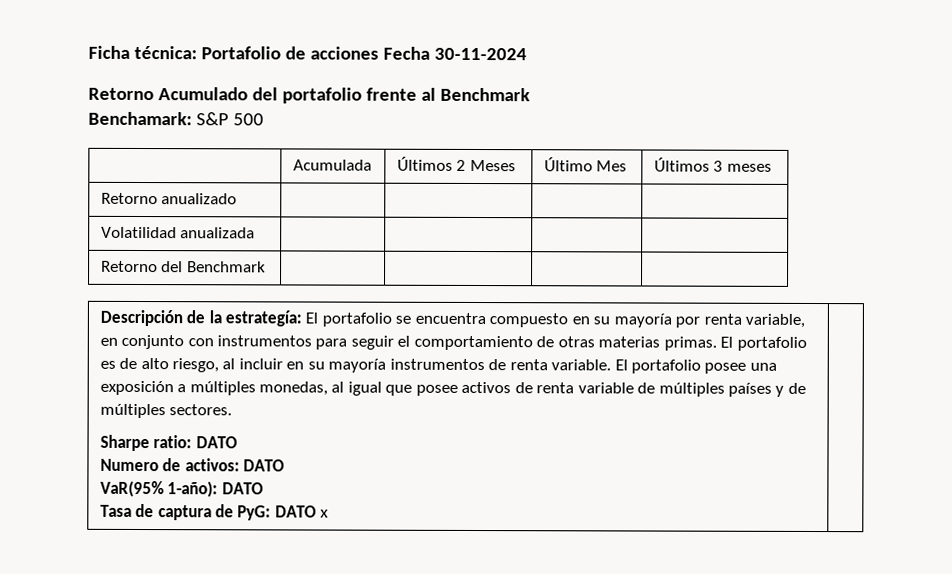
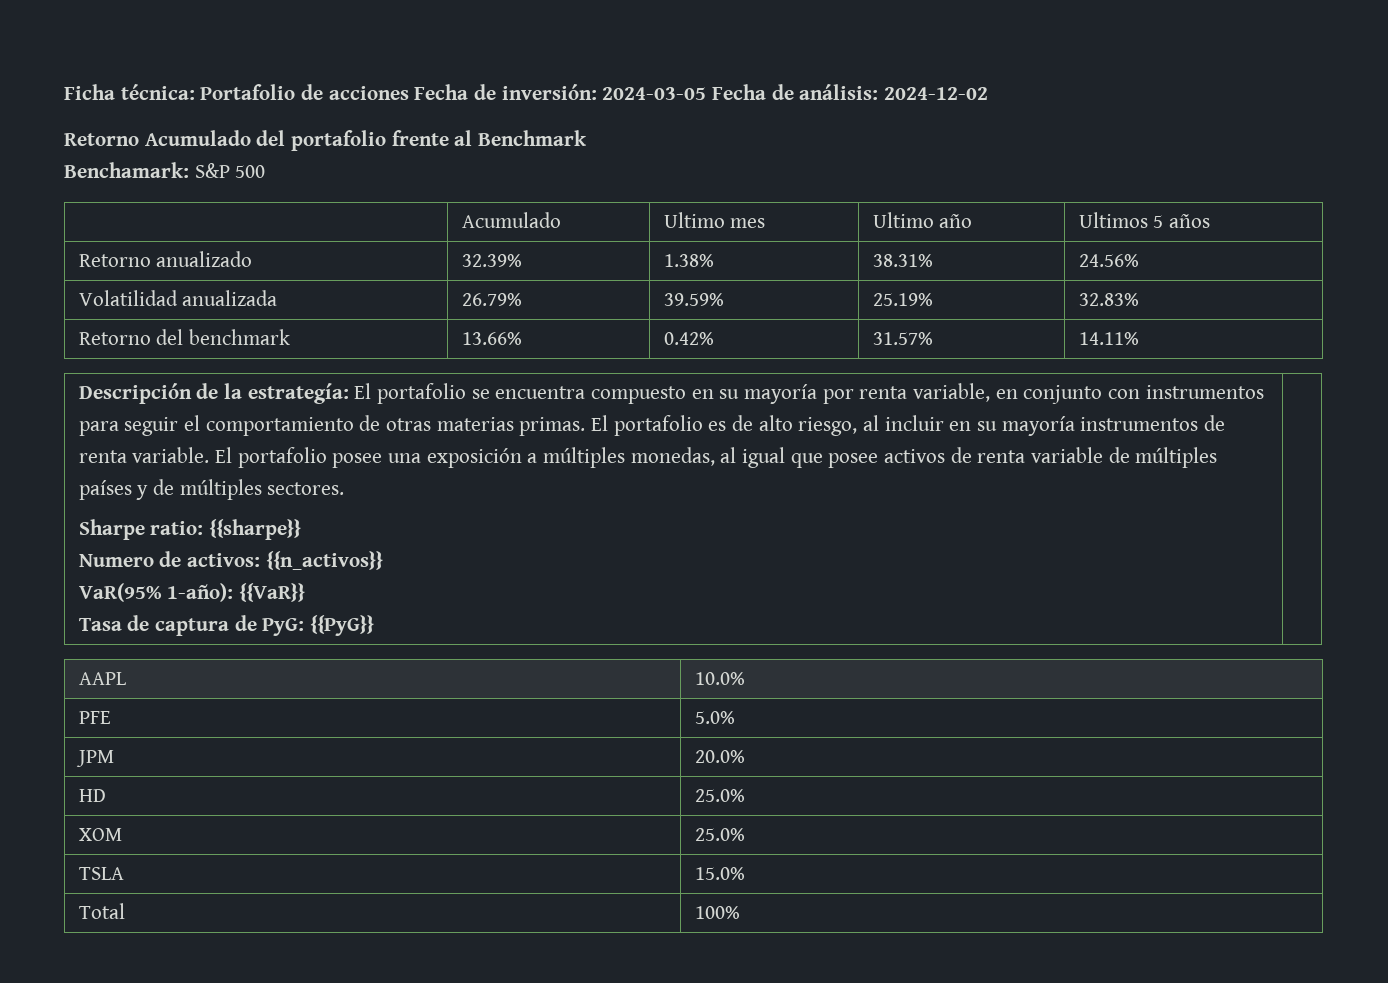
- Ficha técnica: Portafolio de acciones Fecha 30-11-2024
+ Ficha técnica: Portafolio de acciones Fecha de inversión: 2024-03-05 Fecha de análisis: 2024-12-02
- | Acumulada | Últimos 2 Meses | Último Mes | Últimos 3 meses
- Retorno anualizado | | | |
- Volatilidad anualizada | | | |
- Retorno del Benchmark | | | |
+ | Acumulado | Ultimo mes | Ultimo año | Ultimos 5 años
+ Retorno anualizado | 32.39% | 1.38% | 38.31% | 24.56%
+ Volatilidad anualizada | 26.79% | 39.59% | 25.19% | 32.83%
+ Retorno del benchmark | 13.66% | 0.42% | 31.57% | 14.11%
- Sharpe ratio: DATO
+ Sharpe ratio: {{sharpe}}
- Numero de activos: DATO
+ Numero de activos: {{n_activos}}
- VaR(95% 1-año): DATO
+ VaR(95% 1-año): {{VaR}}
- Tasa de captura de PyG: DATO x
+ Tasa de captura de PyG: {{PyG}} |
+ AAPL | 10.0%
+ PFE | 5.0%
+ JPM | 20.0%
+ HD | 25.0%
+ XOM | 25.0%
+ TSLA | 15.0%
+ Total | 100%

